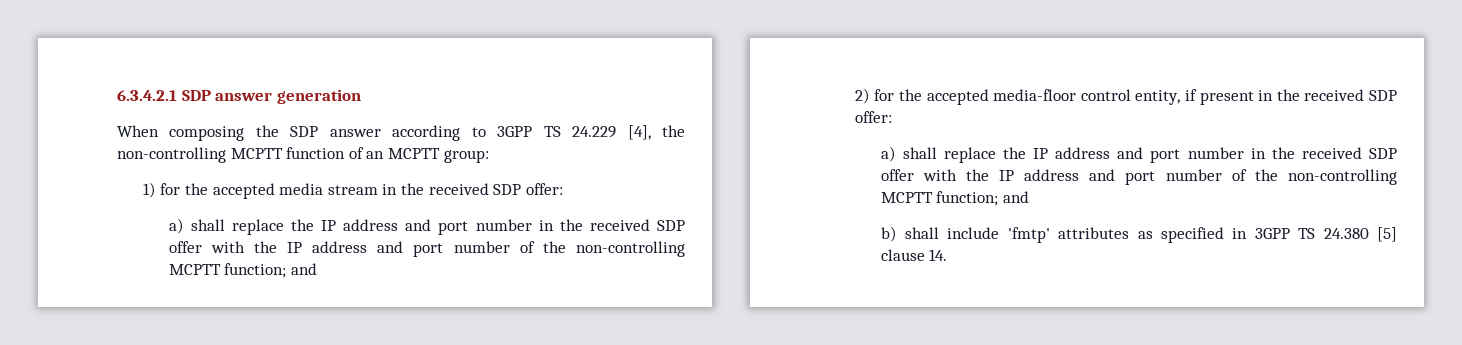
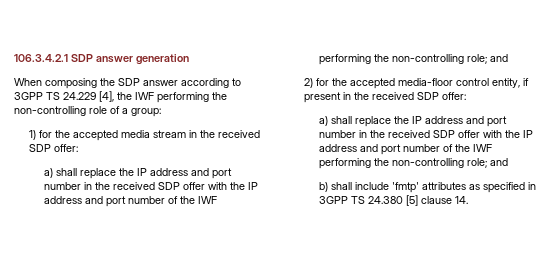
- 6.3.4.2.1 SDP answer generation
+ 106.3.4.2.1 SDP answer generation
- When composing the SDP answer according to 3GPP TS 24.229 [4], the non-controlling MCPTT function of an MCPTT group:
+ When composing the SDP answer according to 3GPP TS 24.229 [4], the IWF performing the non-controlling role of a group:
  1) for the accepted media stream in the received SDP offer:
- a) shall replace the IP address and port number in the received SDP offer with the IP address and port number of the non-controlling MCPTT function; and
+ a) shall replace the IP address and port number in the received SDP offer with the IP address and port number of the IWF performing the non-controlling role; and
  2) for the accepted media-floor control entity, if present in the received SDP offer:
- a) shall replace the IP address and port number in the received SDP offer with the IP address and port number of the non-controlling MCPTT function; and
+ a) shall replace the IP address and port number in the received SDP offer with the IP address and port number of the IWF performing the non-controlling role; and

